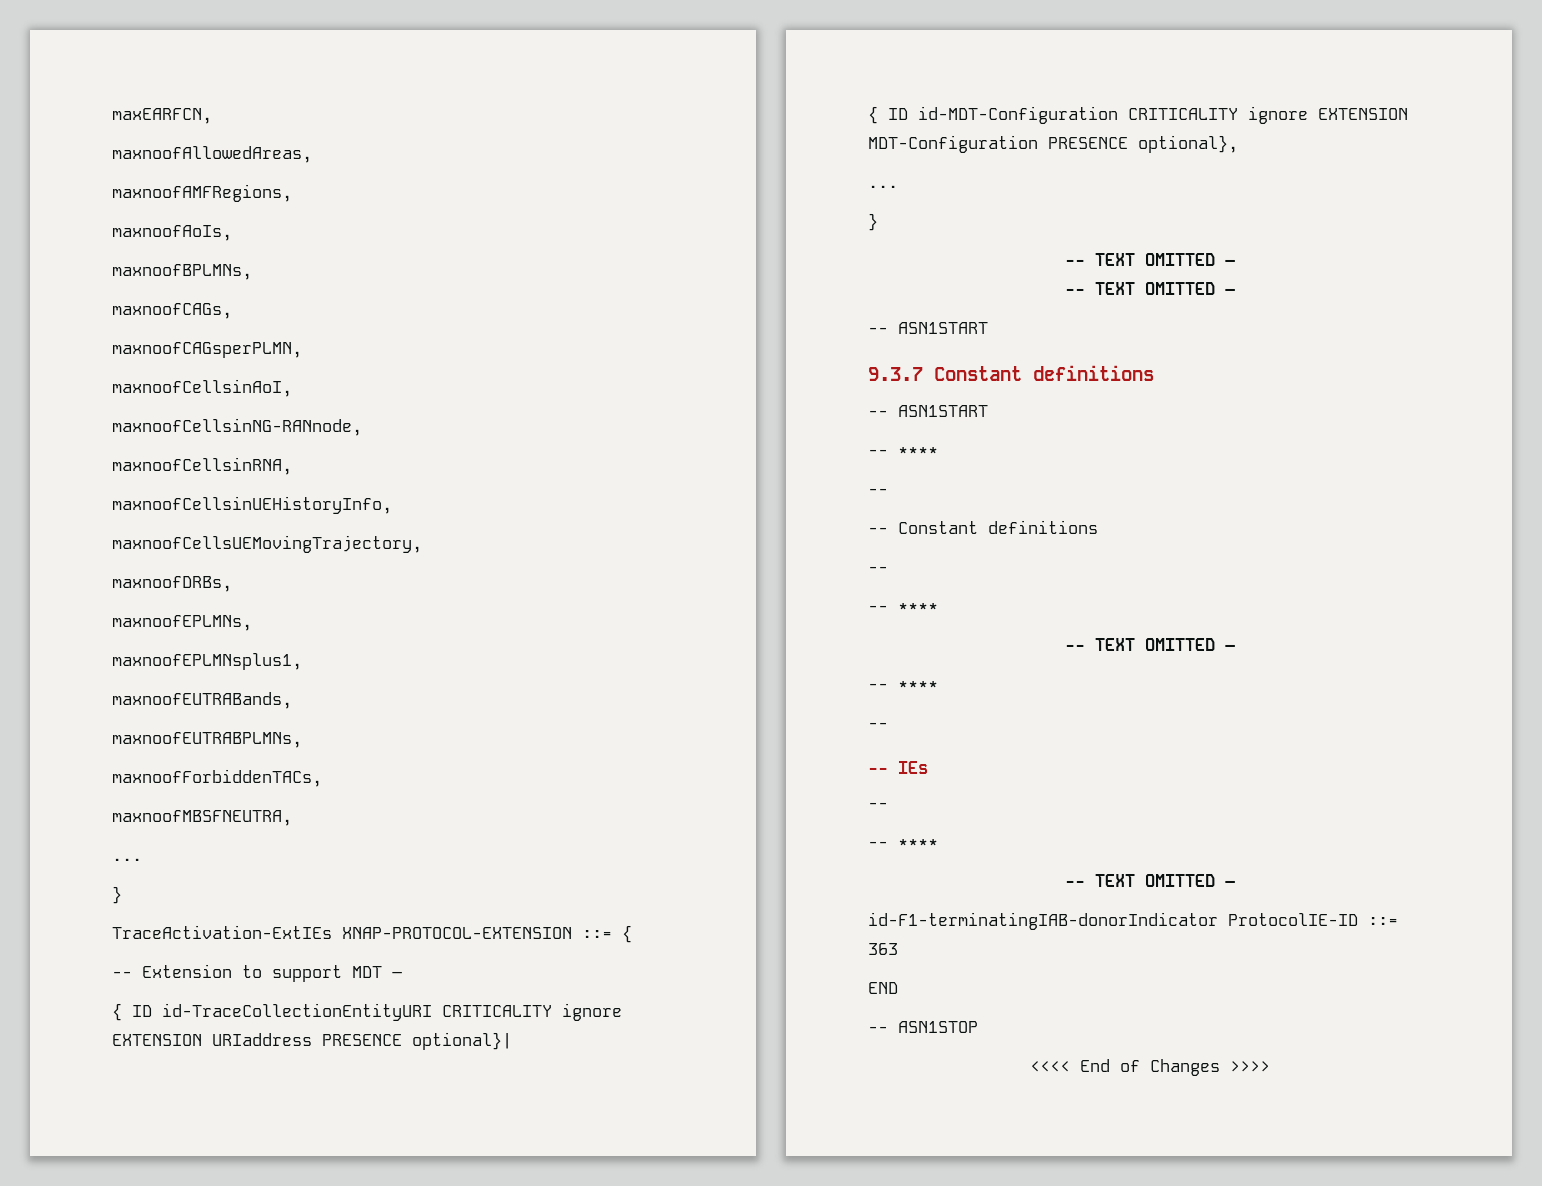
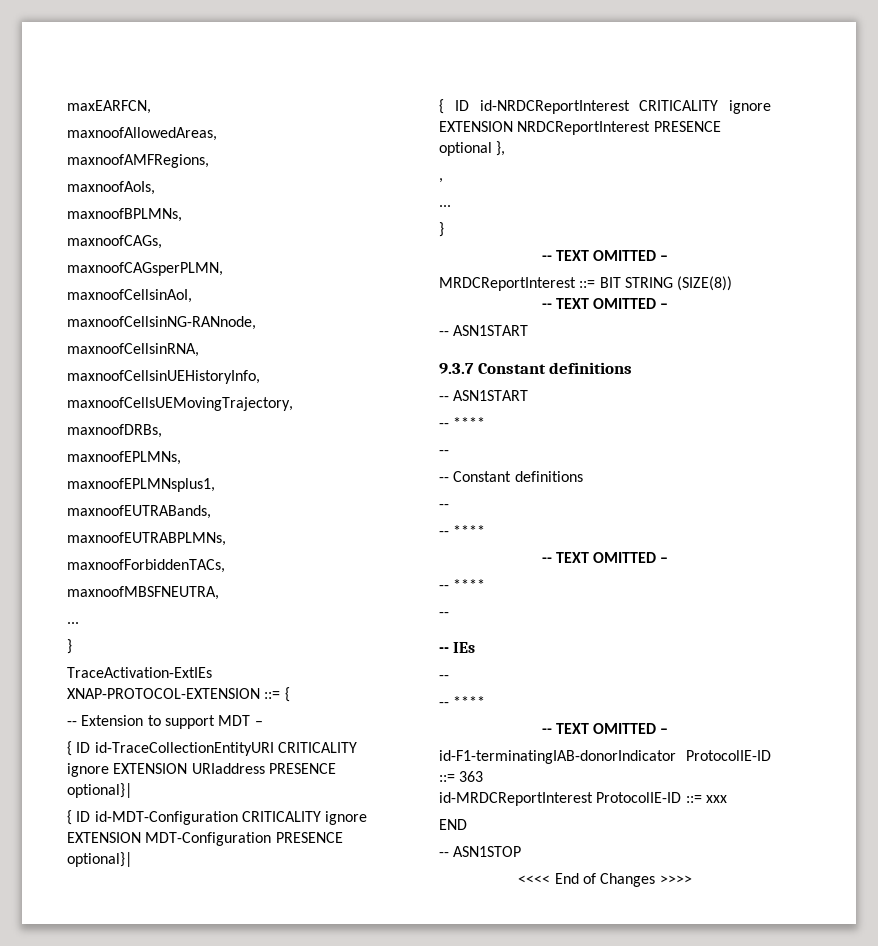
- { ID id-MDT-Configuration CRITICALITY ignore EXTENSION MDT-Configuration PRESENCE optional},
+ { ID id-MDT-Configuration CRITICALITY ignore EXTENSION MDT-Configuration PRESENCE optional}|
+ { ID id-NRDCReportInterest CRITICALITY ignore EXTENSION NRDCReportInterest PRESENCE optional },
+ ,
+ MRDCReportInterest ::= BIT STRING (SIZE(8))
+ id-MRDCReportInterest ProtocolIE-ID ::= xxx

